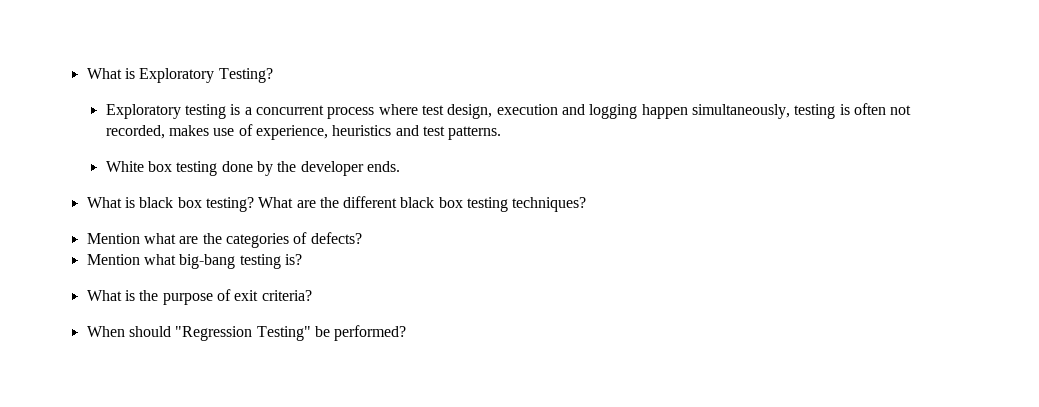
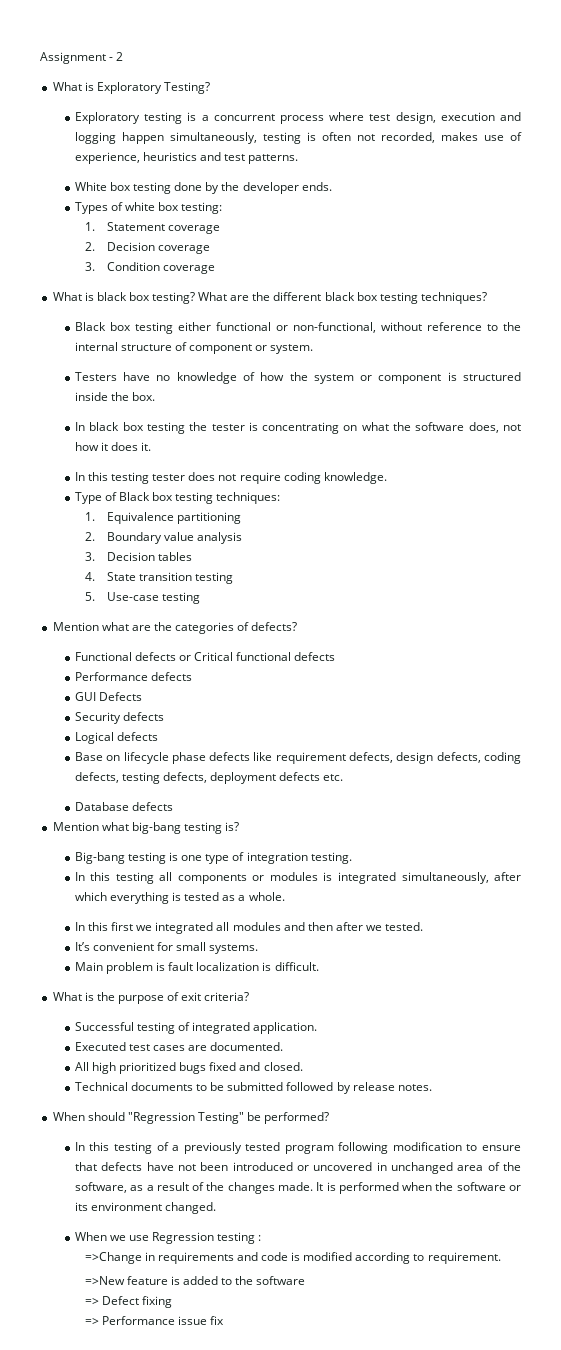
+ Assignment - 2
+ Types of white box testing:
+ 1. Statement coverage
+ 2. Decision coverage
+ 3. Condition coverage
+ Black box testing either functional or non-functional, without reference to the internal structure of component or system.
+ Testers have no knowledge of how the system or component is structured inside the box.
+ In black box testing the tester is concentrating on what the software does, not how it does it.
+ In this testing tester does not require coding knowledge.
+ Type of Black box testing techniques:
+ 1. Equivalence partitioning
+ 2. Boundary value analysis
+ 3. Decision tables
+ 4. State transition testing
+ 5. Use-case testing
+ Functional defects or Critical functional defects
+ Performance defects
+ GUI Defects
+ Security defects
+ Logical defects
+ Base on lifecycle phase defects like requirement defects, design defects, coding defects, testing defects, deployment defects etc.
+ Database defects
+ Big-bang testing is one type of integration testing.
+ In this testing all components or modules is integrated simultaneously, after which everything is tested as a whole.
+ In this first we integrated all modules and then after we tested.
+ It’s convenient for small systems.
+ Main problem is fault localization is difficult.
+ Successful testing of integrated application.
+ Executed test cases are documented.
+ All high prioritized bugs fixed and closed.
+ Technical documents to be submitted followed by release notes.
+ In this testing of a previously tested program following modification to ensure that defects have not been introduced or uncovered in unchanged area of the software, as a result of the changes made. It is performed when the software or its environment changed.
+ When we use Regression testing :
+ =>Change in requirements and code is modified according to requirement.
+ =>New feature is added to the software
+ => Defect fixing
+ => Performance issue fix

